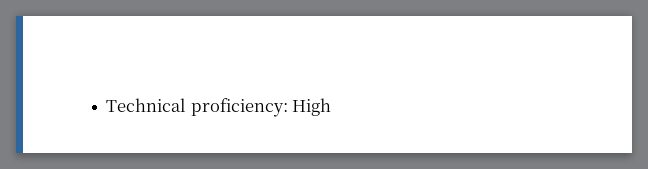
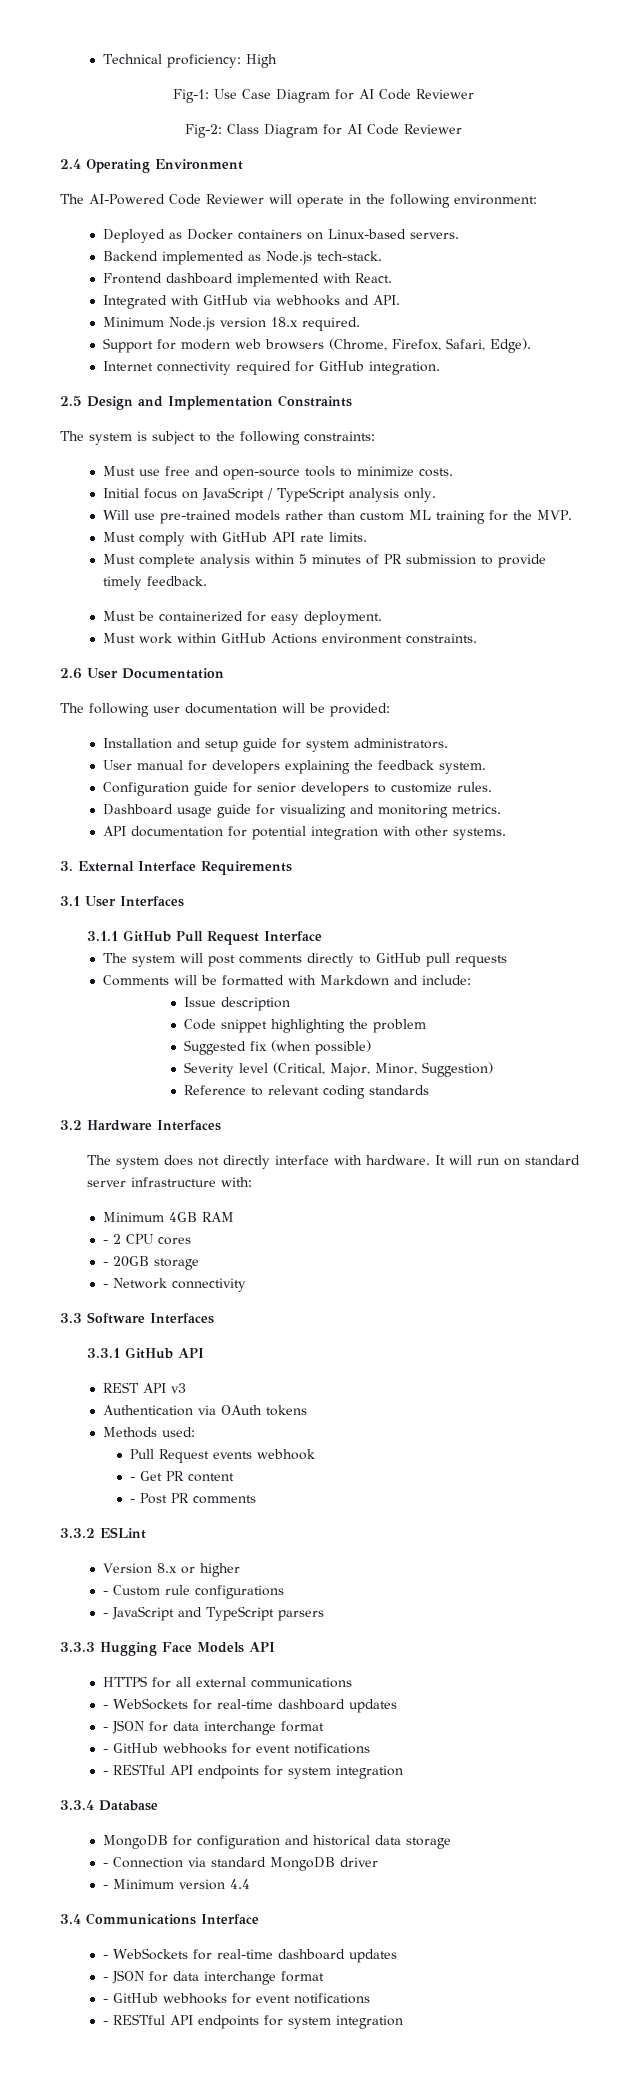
+ Fig-1: Use Case Diagram for AI Code Reviewer
+ Fig-2: Class Diagram for AI Code Reviewer
+ 2.4 Operating Environment
+ The AI-Powered Code Reviewer will operate in the following environment:
+ Deployed as Docker containers on Linux-based servers.
+ Backend implemented as Node.js tech-stack.
+ Frontend dashboard implemented with React.
+ Integrated with GitHub via webhooks and API.
+ Minimum Node.js version 18.x required.
+ Support for modern web browsers (Chrome, Firefox, Safari, Edge).
+ Internet connectivity required for GitHub integration.
+ 2.5 Design and Implementation Constraints
+ The system is subject to the following constraints:
+ Must use free and open-source tools to minimize costs.
+ Initial focus on JavaScript / TypeScript analysis only.
+ Will use pre-trained models rather than custom ML training for the MVP.
+ Must comply with GitHub API rate limits.
+ Must complete analysis within 5 minutes of PR submission to provide timely feedback.
+ Must be containerized for easy deployment.
+ Must work within GitHub Actions environment constraints.
+ 2.6 User Documentation
+ The following user documentation will be provided:
+ Installation and setup guide for system administrators.
+ User manual for developers explaining the feedback system.
+ Configuration guide for senior developers to customize rules.
+ Dashboard usage guide for visualizing and monitoring metrics.
+ API documentation for potential integration with other systems.
+ 3. External Interface Requirements
+ 3.1 User Interfaces
+ 3.1.1 GitHub Pull Request Interface
+ The system will post comments directly to GitHub pull requests
+ Comments will be formatted with Markdown and include:
+ Issue description
+ Code snippet highlighting the problem
+ Suggested fix (when possible)
+ Severity level (Critical, Major, Minor, Suggestion)
+ Reference to relevant coding standards
+ 3.2 Hardware Interfaces
+ The system does not directly interface with hardware. It will run on standard server infrastructure with:
+ Minimum 4GB RAM
+ - 2 CPU cores
+ - 20GB storage
+ - Network connectivity
+ 3.3 Software Interfaces
+ 3.3.1 GitHub API
+ REST API v3
+ Authentication via OAuth tokens
+ Methods used:
+ Pull Request events webhook
+ - Get PR content
+ - Post PR comments
+ 3.3.2 ESLint
+ Version 8.x or higher
+ - Custom rule configurations
+ - JavaScript and TypeScript parsers
+ 3.3.3 Hugging Face Models API
+ HTTPS for all external communications
+ - WebSockets for real-time dashboard updates
+ - JSON for data interchange format
+ - GitHub webhooks for event notifications
+ - RESTful API endpoints for system integration
+ 3.3.4 Database
+ MongoDB for configuration and historical data storage
+ - Connection via standard MongoDB driver
+ - Minimum version 4.4
+ 3.4 Communications Interface
+ - WebSockets for real-time dashboard updates
+ - JSON for data interchange format
+ - GitHub webhooks for event notifications
+ - RESTful API endpoints for system integration

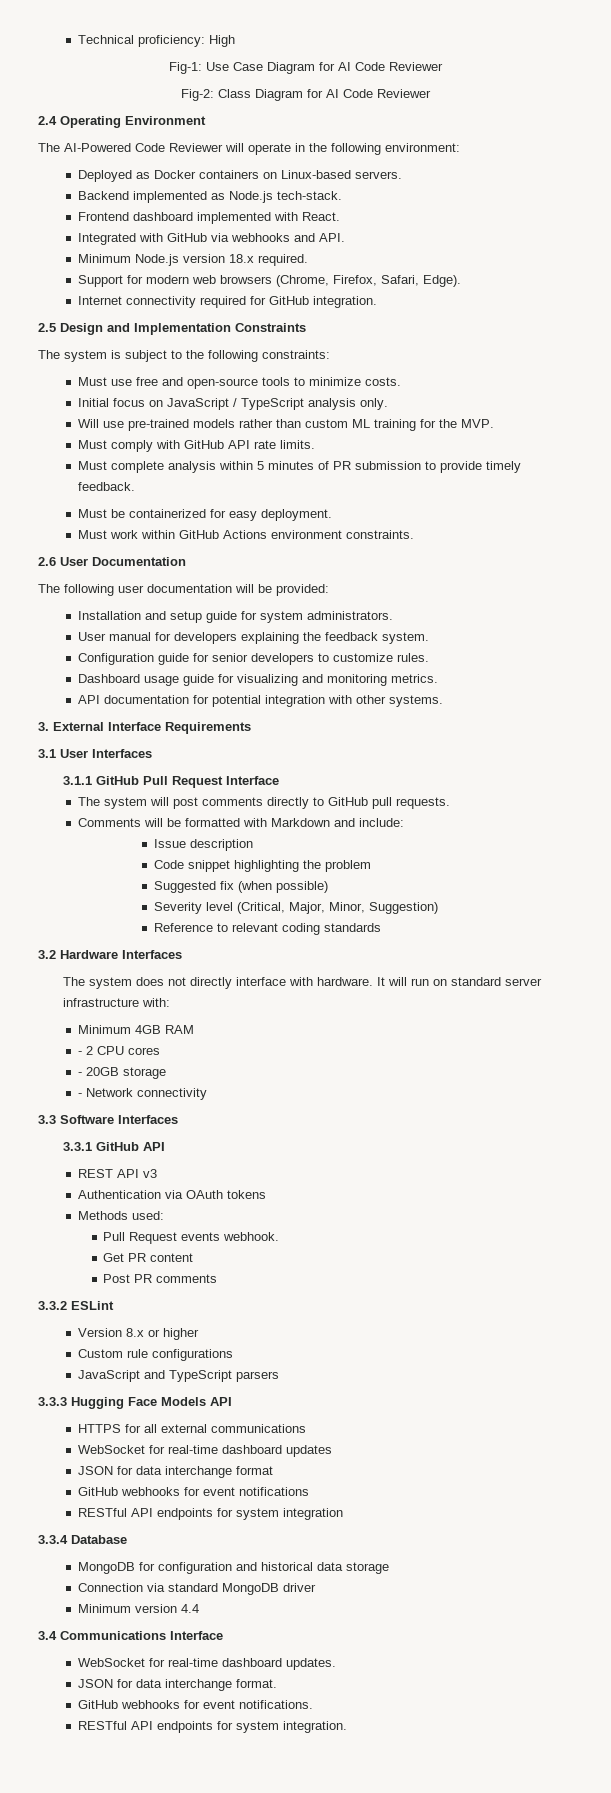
- The system will post comments directly to GitHub pull requests
+ The system will post comments directly to GitHub pull requests.
- Pull Request events webhook
- - Get PR content
+ Pull Request events webhook.
+ Get PR content
- - Post PR comments
+ Post PR comments
- - Custom rule configurations
+ Custom rule configurations
- - JavaScript and TypeScript parsers
+ JavaScript and TypeScript parsers
  HTTPS for all external communications
- - WebSockets for real-time dashboard updates
- - JSON for data interchange format
- - GitHub webhooks for event notifications
- - RESTful API endpoints for system integration
+ WebSocket for real-time dashboard updates
+ JSON for data interchange format
+ GitHub webhooks for event notifications
+ RESTful API endpoints for system integration
- - Connection via standard MongoDB driver
+ Connection via standard MongoDB driver
- - Minimum version 4.4
+ Minimum version 4.4
  3.4 Communications Interface
- - WebSockets for real-time dashboard updates
- - JSON for data interchange format
- - GitHub webhooks for event notifications
- - RESTful API endpoints for system integration
+ WebSocket for real-time dashboard updates.
+ JSON for data interchange format.
+ GitHub webhooks for event notifications.
+ RESTful API endpoints for system integration.

